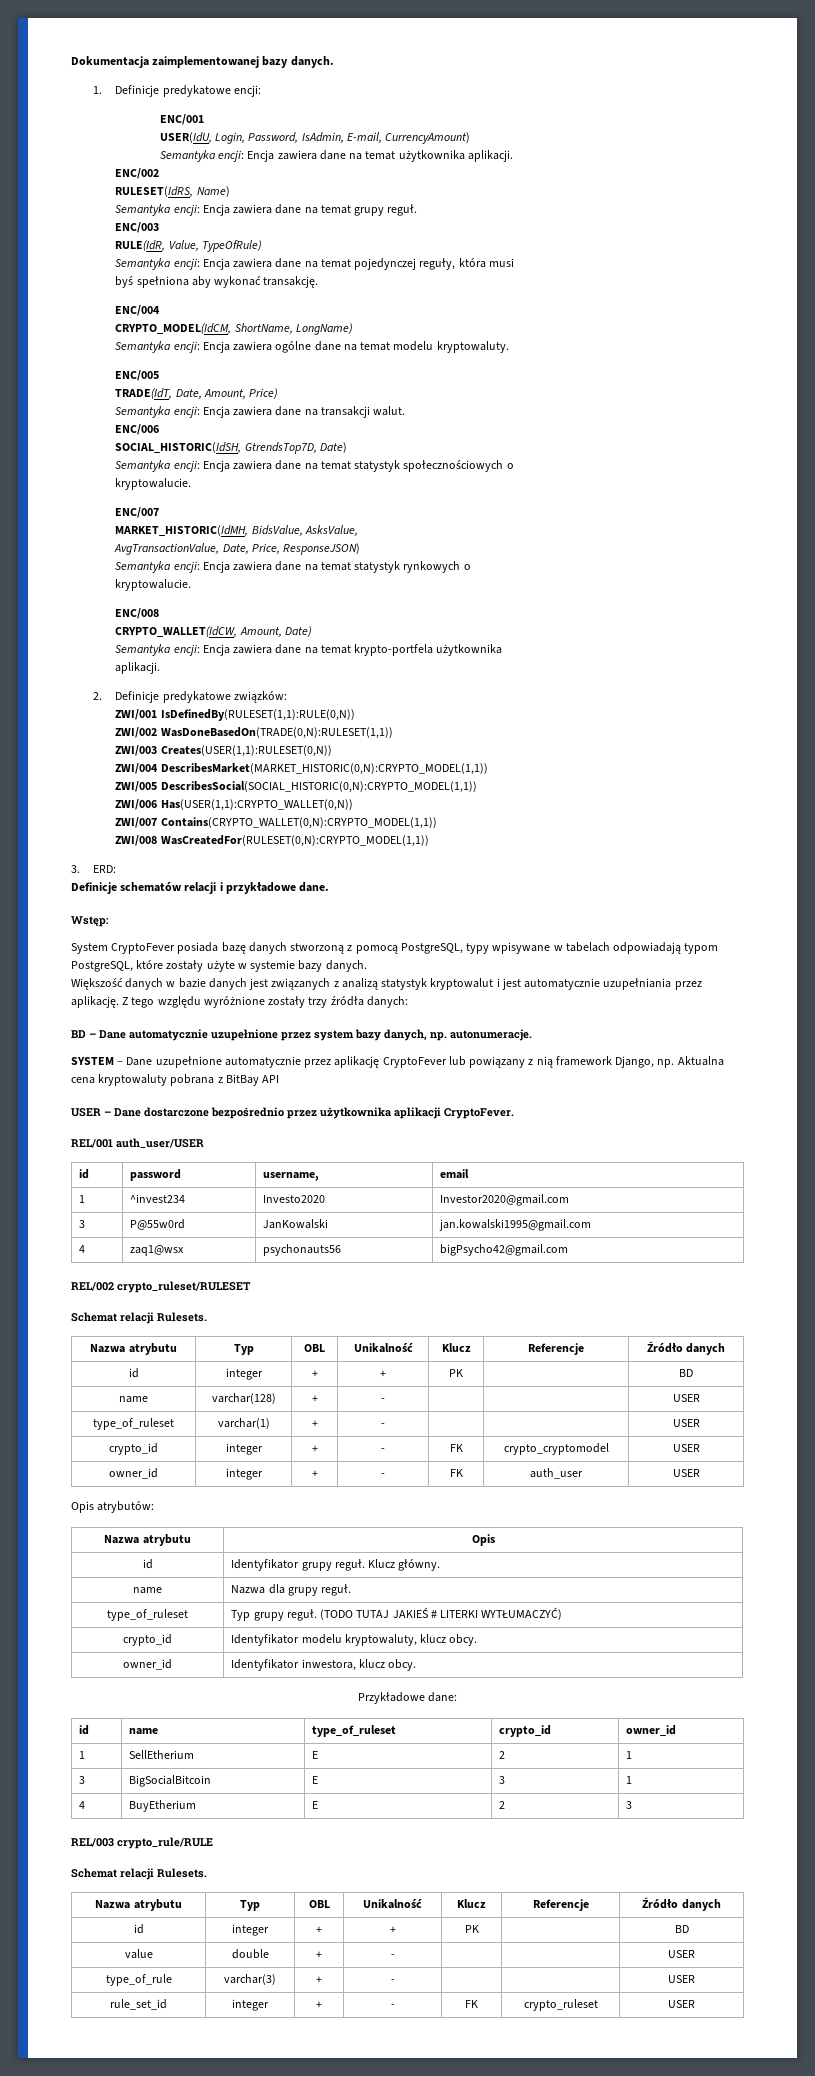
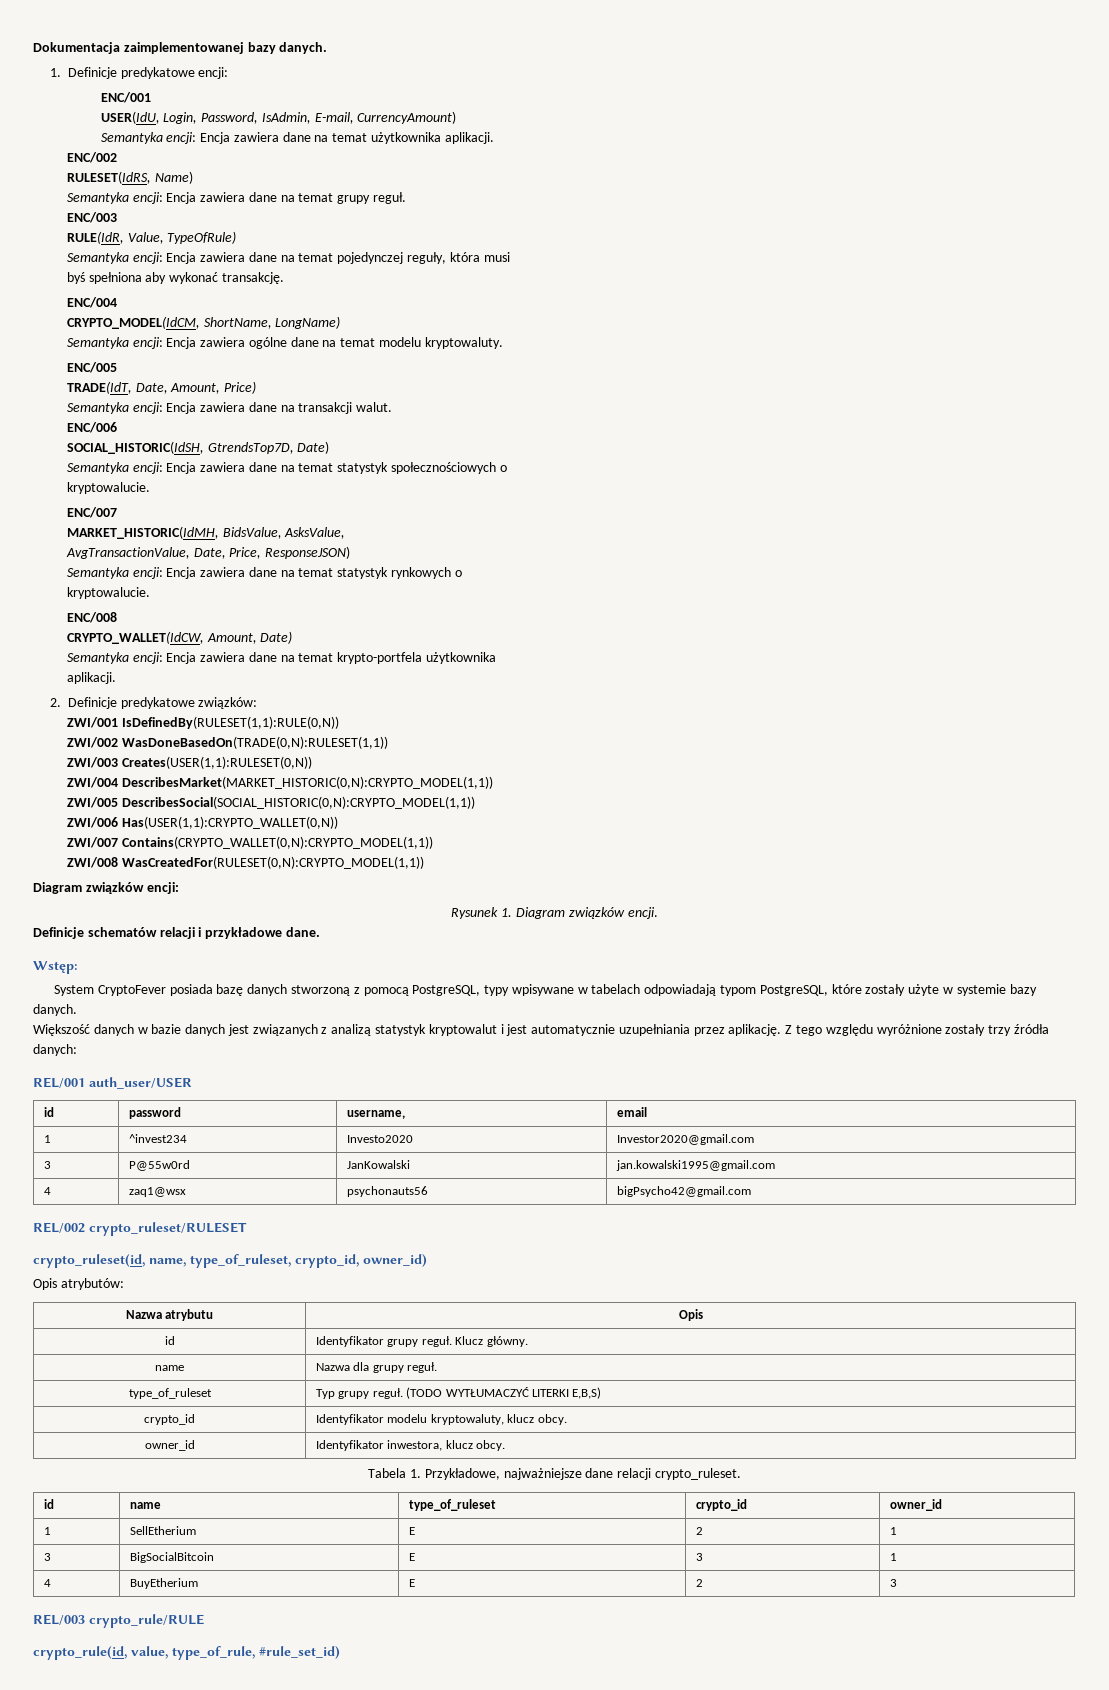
- 3. ERD:
+ Diagram związków encji:
+ Rysunek 1. Diagram związków encji.
- BD – Dane automatycznie uzupełnione przez system bazy danych, np. autonumeracje.
- SYSTEM – Dane uzupełnione automatycznie przez aplikację CryptoFever lub powiązany z nią framework Django, np. Aktualna cena kryptowaluty pobrana z BitBay API
- USER – Dane dostarczone bezpośrednio przez użytkownika aplikacji CryptoFever.
  REL/002 crypto_ruleset/RULESET
- Schemat relacji Rulesets.
- Nazwa atrybutu | Typ | OBL | Unikalność | Klucz | Referencje | Źródło danych
- id | integer | + | + | PK | | BD
- name | varchar(128) | + | - | | | USER
- type_of_ruleset | varchar(1) | + | - | | | USER
- crypto_id | integer | + | - | FK | crypto_cryptomodel | USER
- owner_id | integer | + | - | FK | auth_user | USER
+ crypto_ruleset(id, name, type_of_ruleset, crypto_id, owner_id)
- type_of_ruleset | Typ grupy reguł. (TODO TUTAJ JAKIEŚ # LITERKI WYTŁUMACZYĆ)
+ type_of_ruleset | Typ grupy reguł. (TODO WYTŁUMACZYĆ LITERKI E,B,S)
- Przykładowe dane:
+ Tabela 1. Przykładowe, najważniejsze dane relacji crypto_ruleset.
  REL/003 crypto_rule/RULE
- Schemat relacji Rulesets.
- Nazwa atrybutu | Typ | OBL | Unikalność | Klucz | Referencje | Źródło danych
- id | integer | + | + | PK | | BD
- value | double | + | - | | | USER
- type_of_rule | varchar(3) | + | - | | | USER
- rule_set_id | integer | + | - | FK | crypto_ruleset | USER
+ crypto_rule(id, value, type_of_rule, #rule_set_id)

